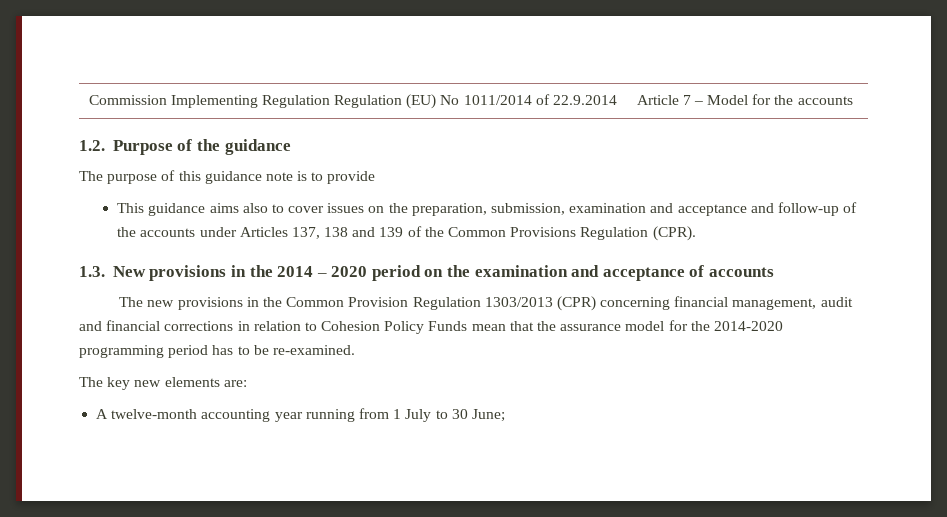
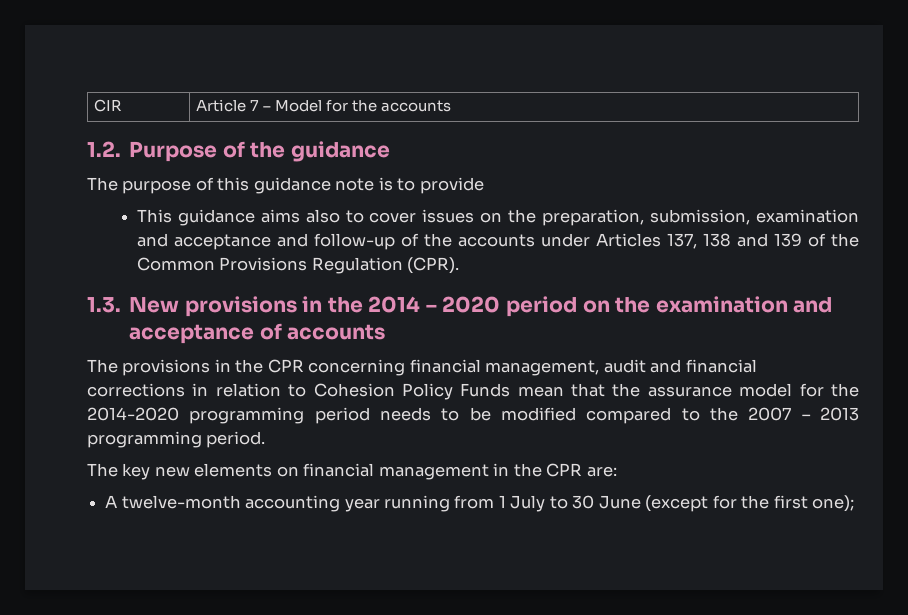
- Commission Implementing Regulation Regulation (EU) No 1011/2014 of 22.9.2014 | Article 7 – Model for the accounts
+ CIR | Article 7 – Model for the accounts
- The new provisions in the Common Provision Regulation 1303/2013 (CPR) concerning financial management, audit and financial corrections in relation to Cohesion Policy Funds mean that the assurance model for the 2014-2020 programming period has to be re-examined.
- The key new elements are:
+ The provisions in the CPR concerning financial management, audit and financial corrections in relation to Cohesion Policy Funds mean that the assurance model for the 2014-2020 programming period needs to be modified compared to the 2007 – 2013 programming period.
+ The key new elements on financial management in the CPR are:
- A twelve-month accounting year running from 1 July to 30 June;
+ A twelve-month accounting year running from 1 July to 30 June (except for the first one);

